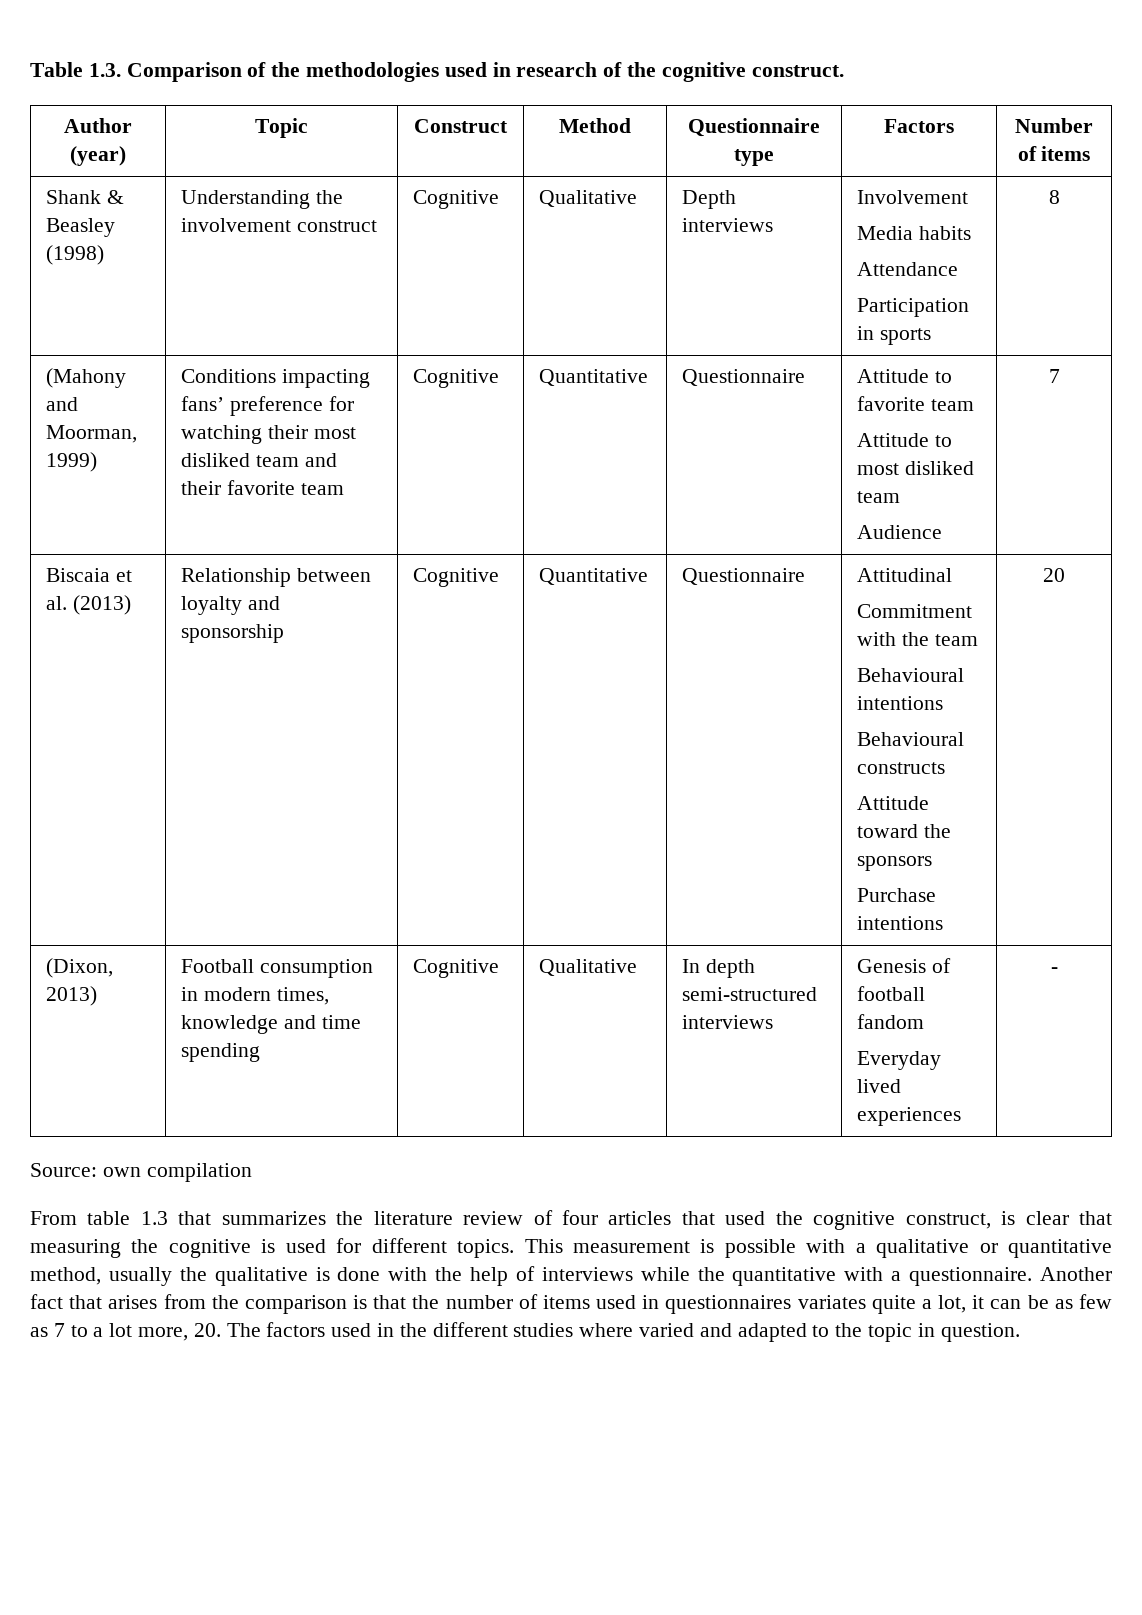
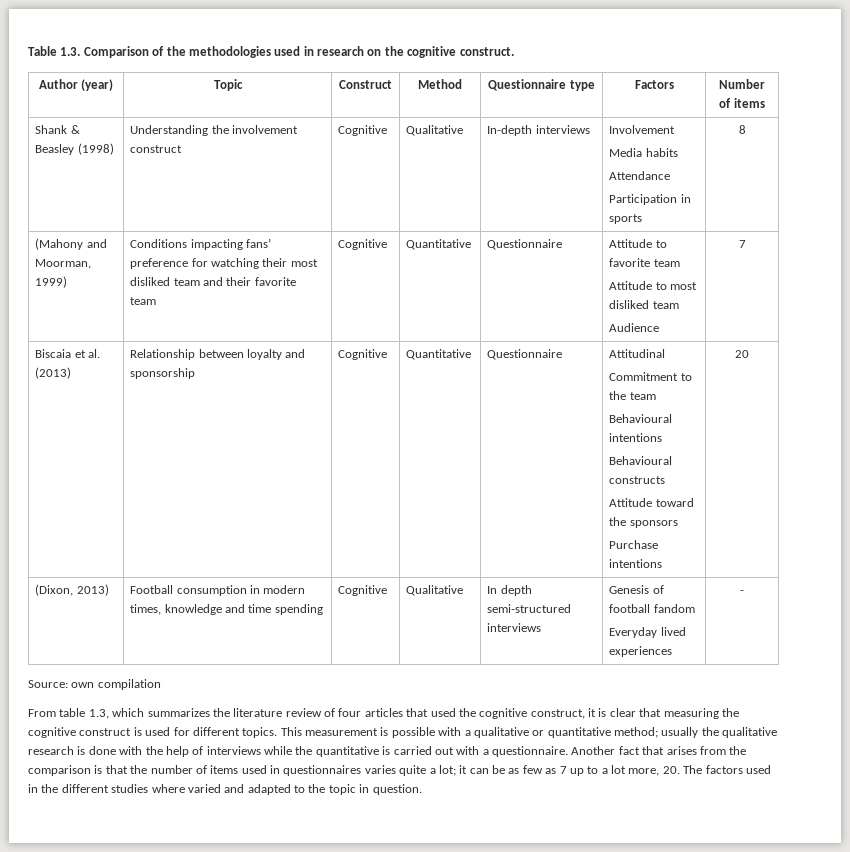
- Table 1.3. Comparison of the methodologies used in research of the cognitive construct.
+ Table 1.3. Comparison of the methodologies used in research on the cognitive construct.
- Shank & Beasley (1998) | Understanding the involvement construct | Cognitive | Qualitative | Depth interviews | Involvement
+ Shank & Beasley (1998) | Understanding the involvement construct | Cognitive | Qualitative | In-depth interviews | Involvement
  Biscaia et al. (2013) | Relationship between loyalty and sponsorship | Cognitive | Quantitative | Questionnaire | Attitudinal
- Commitment with the team
+ Commitment to the team
- From table 1.3 that summarizes the literature review of four articles that used the cognitive construct, is clear that measuring the cognitive is used for different topics.
+ From table 1.3, which summarizes the literature review of four articles that used the cognitive construct, it is clear that measuring the cognitive construct is used for different topics.
- This measurement is possible with a qualitative or quantitative method, usually the qualitative is done with the help of interviews while the quantitative with a questionnaire.
+ This measurement is possible with a qualitative or quantitative method; usually the qualitative research is done with the help of interviews while the quantitative is carried out with a questionnaire.
- Another fact that arises from the comparison is that the number of items used in questionnaires variates quite a lot, it can be as few as 7 to a lot more, 20. The factors used in the different studies where varied and adapted to the topic in question.
+ Another fact that arises from the comparison is that the number of items used in questionnaires varies quite a lot; it can be as few as 7 up to a lot more, 20. The factors used in the different studies where varied and adapted to the topic in question.

